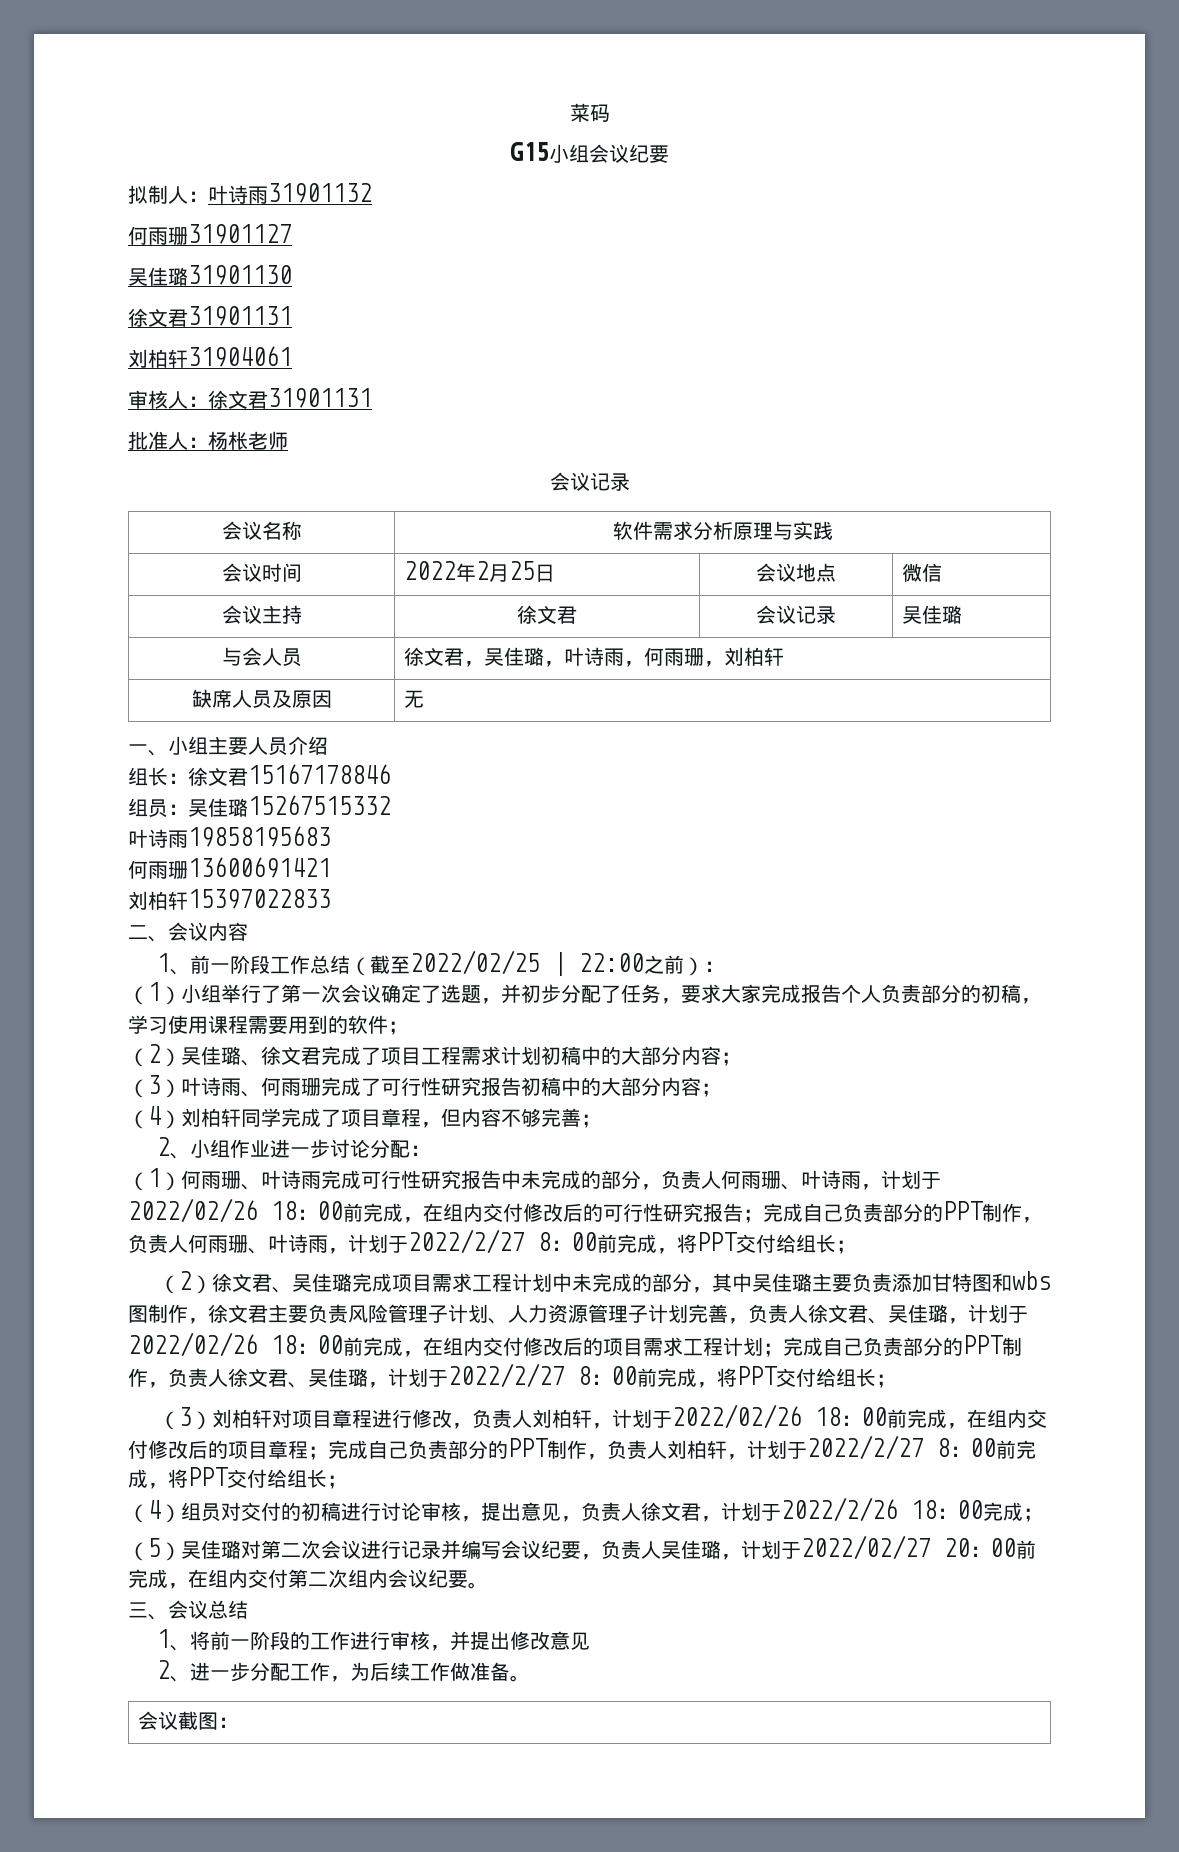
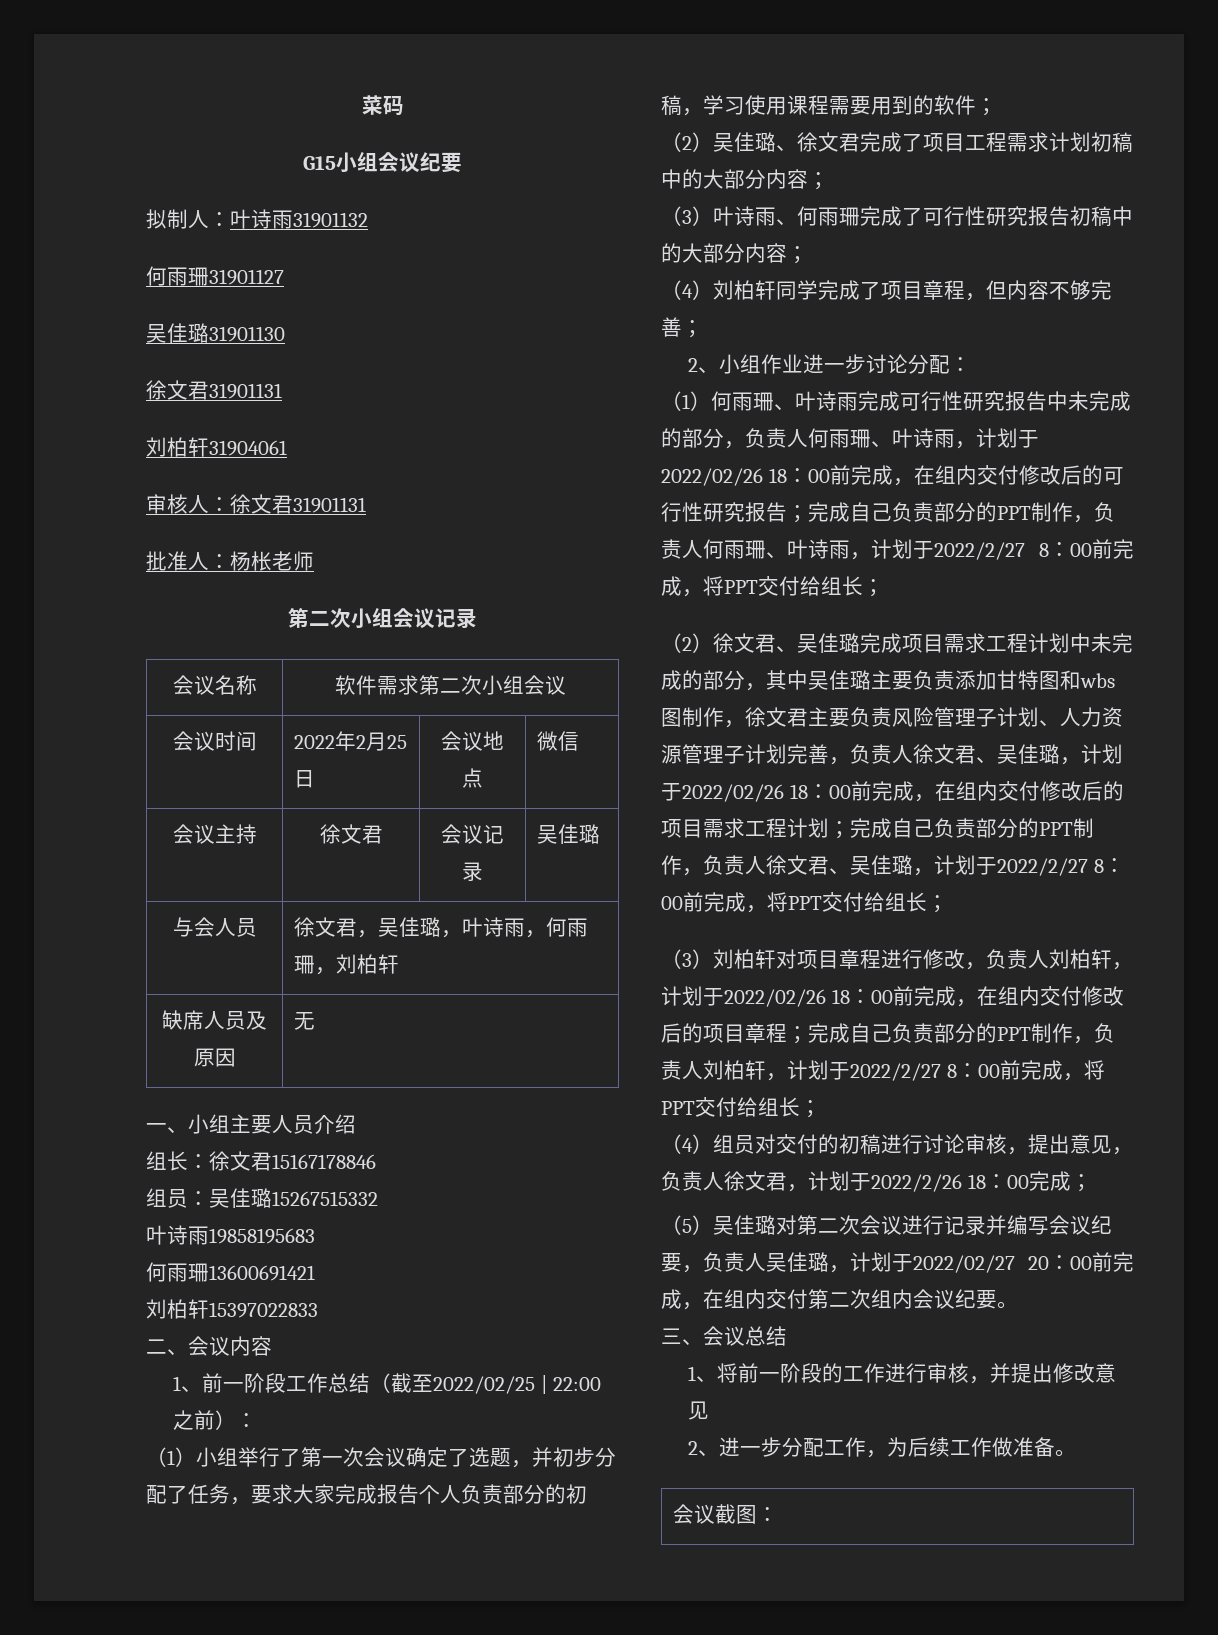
  批准人：杨枨老师
- 会议记录
+ 第二次小组会议记录
- 会议名称 | 软件需求分析原理与实践
+ 会议名称 | 软件需求第二次小组会议

